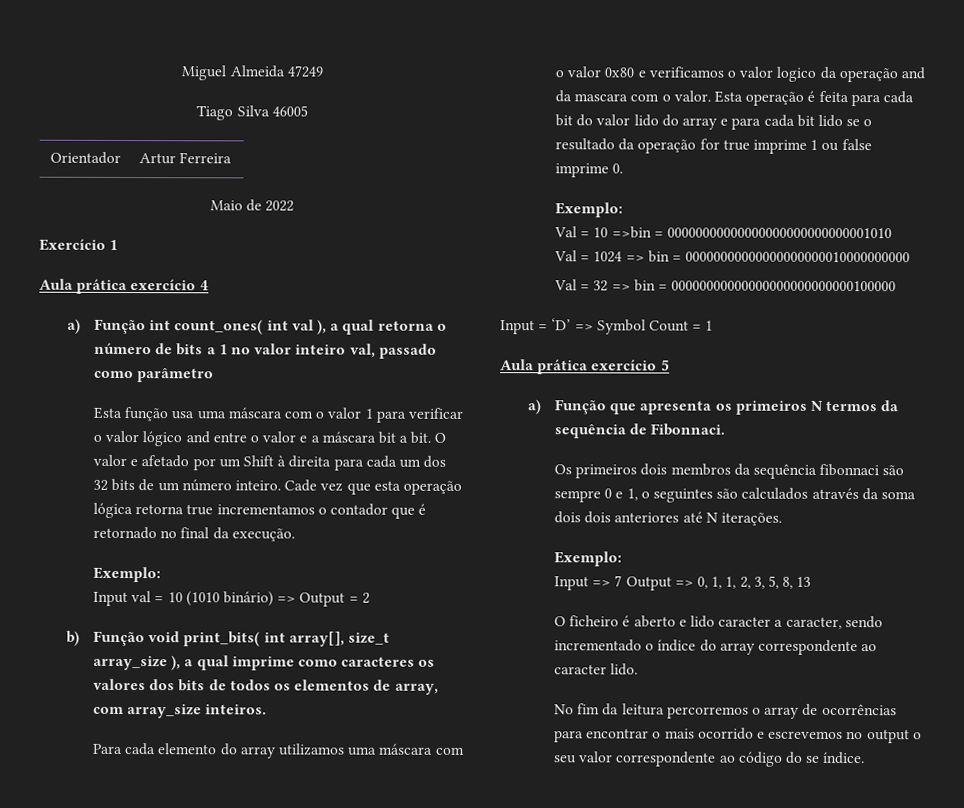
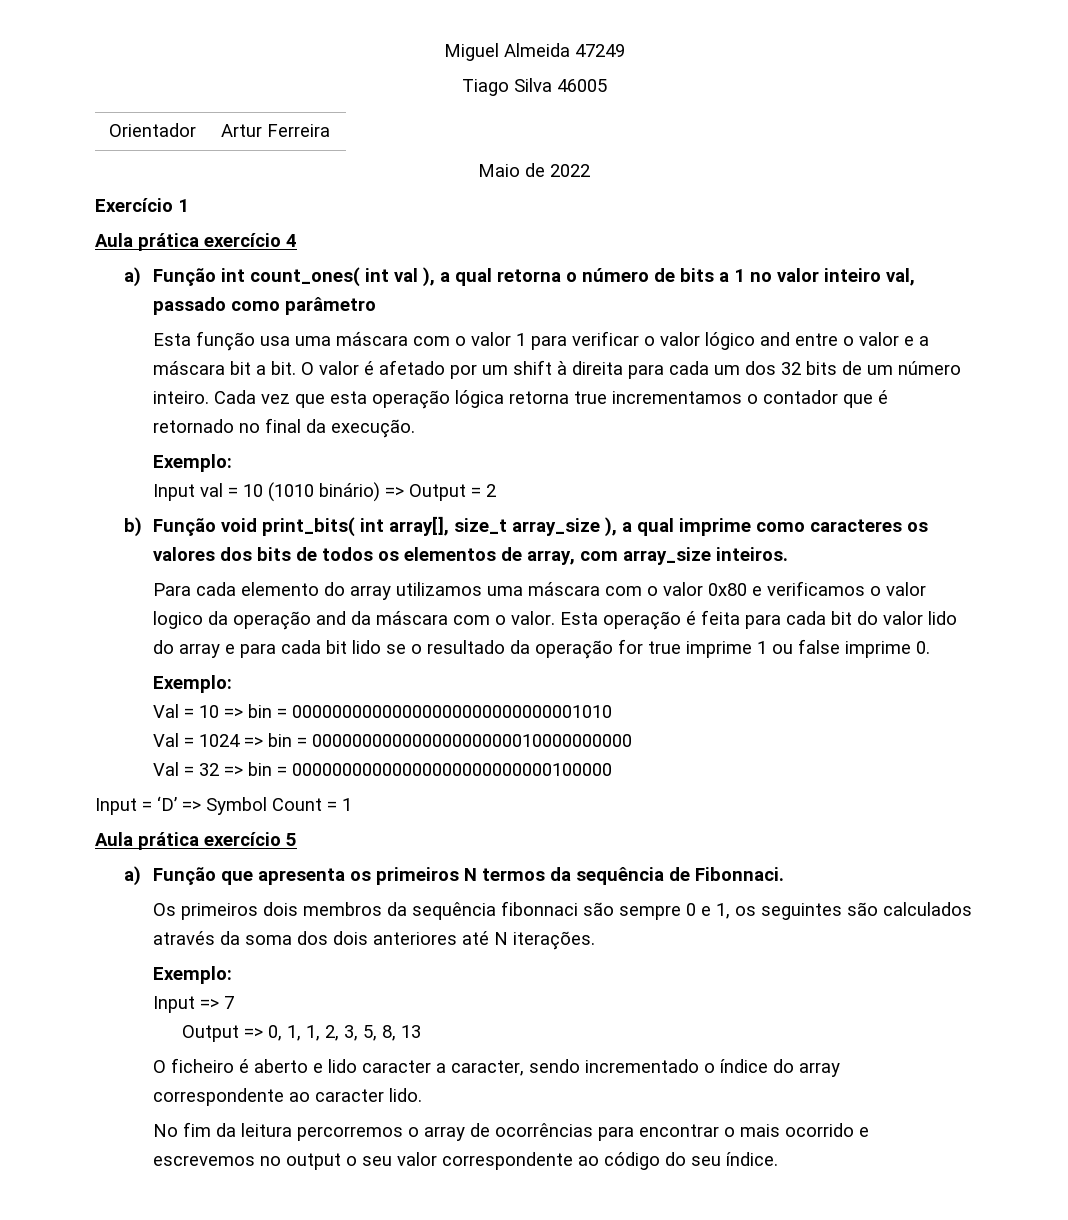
- O valor e afetado por um Shift à direita para cada um dos 32 bits de um número inteiro.
+ O valor é afetado por um shift à direita para cada um dos 32 bits de um número inteiro.
- Cade vez que esta operação lógica retorna true incrementamos o contador que é retornado no final da execução.
+ Cada vez que esta operação lógica retorna true incrementamos o contador que é retornado no final da execução.
- Para cada elemento do array utilizamos uma máscara com o valor 0x80 e verificamos o valor logico da operação and da mascara com o valor.
+ Para cada elemento do array utilizamos uma máscara com o valor 0x80 e verificamos o valor logico da operação and da máscara com o valor.
- Val = 10 =>bin = 00000000000000000000000000001010
+ Val = 10 => bin = 00000000000000000000000000001010
- Os primeiros dois membros da sequência fibonnaci são sempre 0 e 1, o seguintes são calculados através da soma dois dois anteriores até N iterações.
+ Os primeiros dois membros da sequência fibonnaci são sempre 0 e 1, os seguintes são calculados através da soma dos dois anteriores até N iterações.
- Input => 7 Output => 0, 1, 1, 2, 3, 5, 8, 13
+ Input => 7
+ Output => 0, 1, 1, 2, 3, 5, 8, 13
- No fim da leitura percorremos o array de ocorrências para encontrar o mais ocorrido e escrevemos no output o seu valor correspondente ao código do se índice.
+ No fim da leitura percorremos o array de ocorrências para encontrar o mais ocorrido e escrevemos no output o seu valor correspondente ao código do seu índice.

